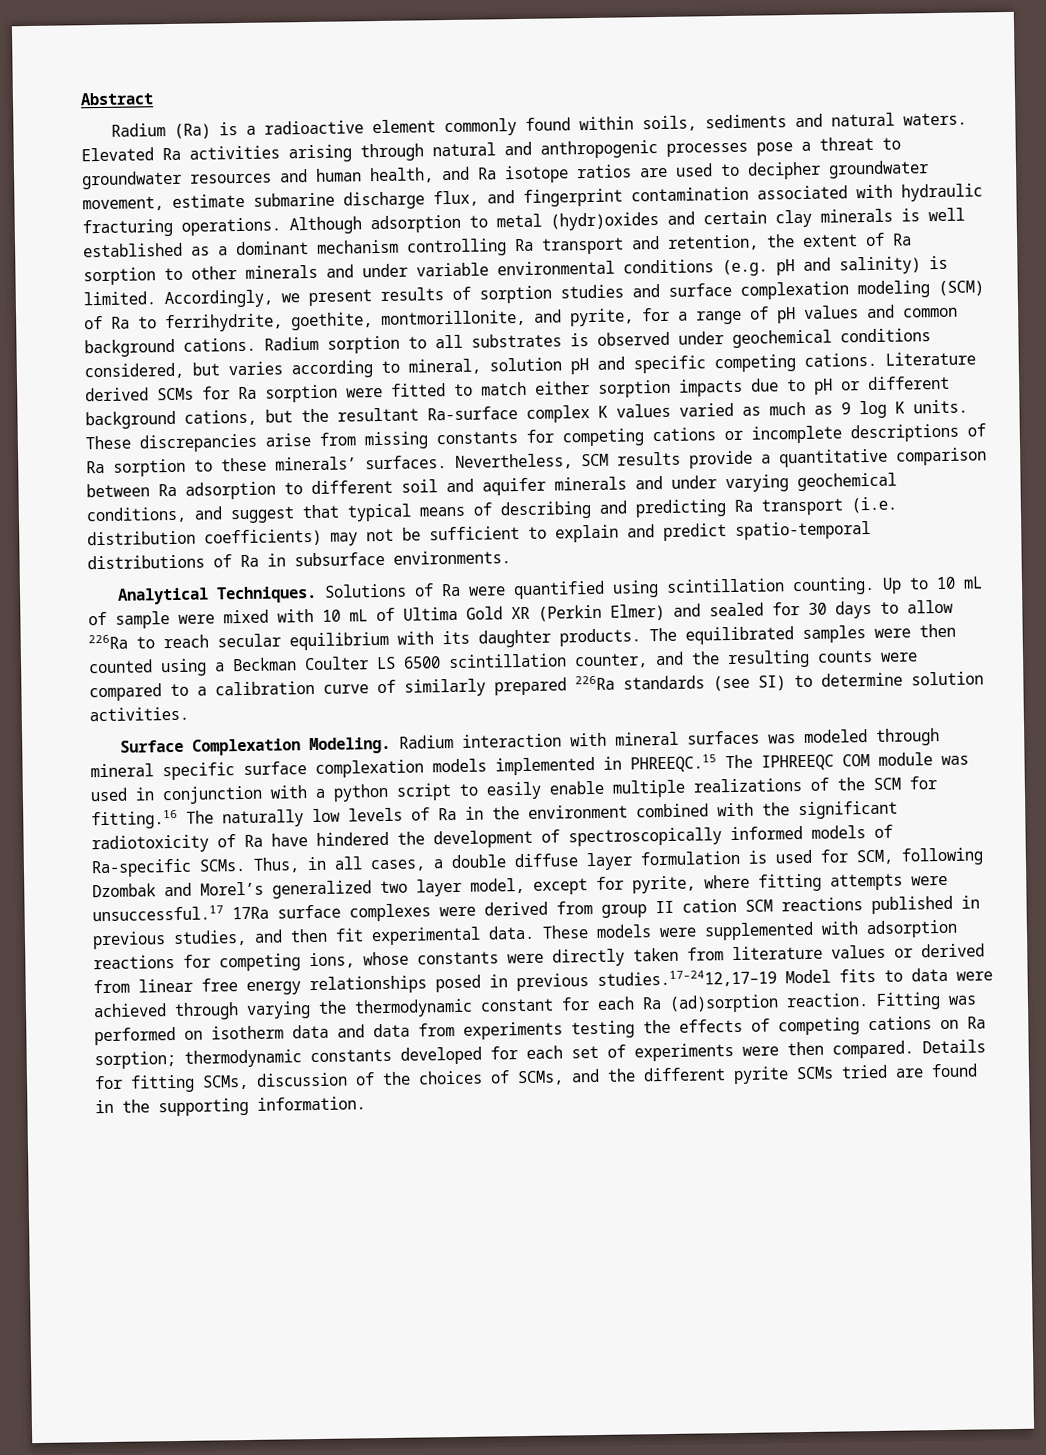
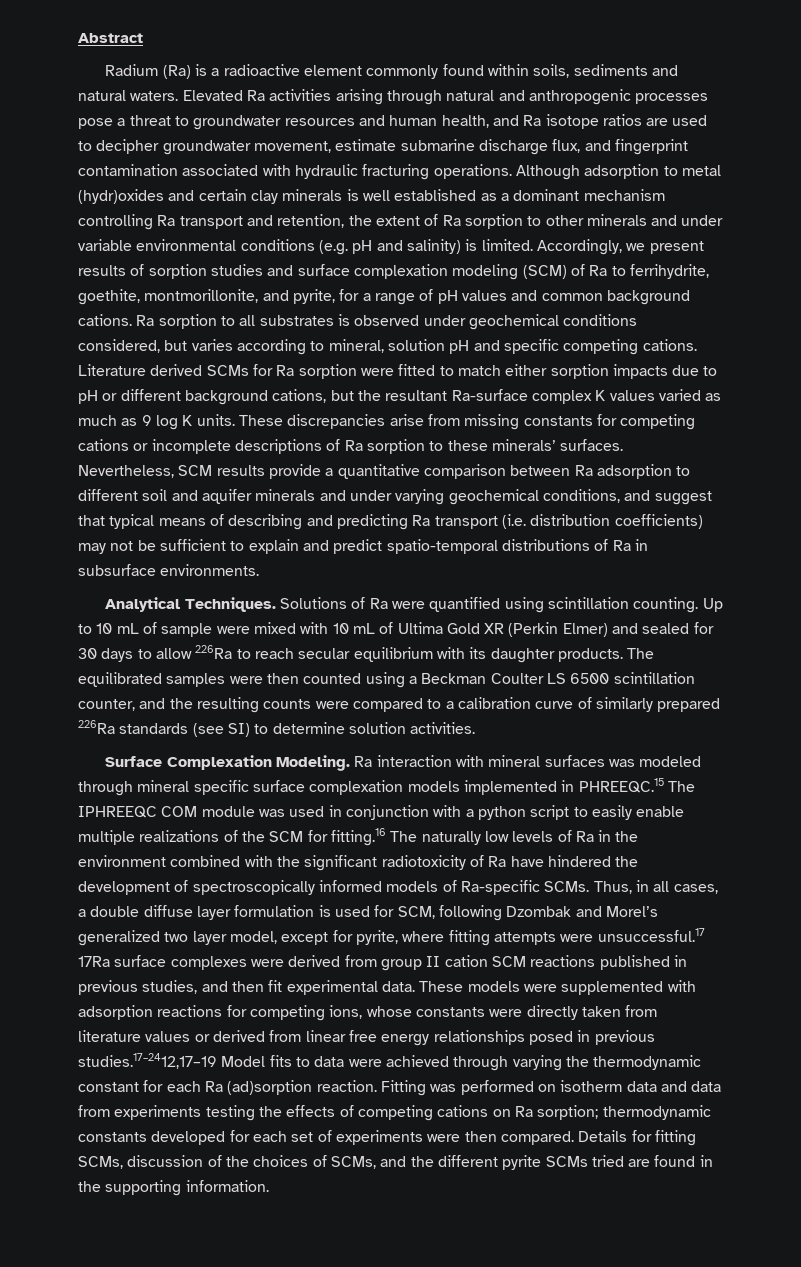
- Radium sorption to all substrates is observed under geochemical conditions considered, but varies according to mineral, solution pH and specific competing cations.
+ Ra sorption to all substrates is observed under geochemical conditions considered, but varies according to mineral, solution pH and specific competing cations.
- Radium interaction with mineral surfaces was modeled through mineral specific surface complexation models implemented in PHREEQC.15 The IPHREEQC COM module was used in conjunction with a python script to easily enable multiple realizations of the SCM for fitting.16 The naturally low levels of Ra in the environment combined with the significant radiotoxicity of Ra have hindered the development of spectroscopically informed models of Ra-specific SCMs.
+ Ra interaction with mineral surfaces was modeled through mineral specific surface complexation models implemented in PHREEQC.15 The IPHREEQC COM module was used in conjunction with a python script to easily enable multiple realizations of the SCM for fitting.16 The naturally low levels of Ra in the environment combined with the significant radiotoxicity of Ra have hindered the development of spectroscopically informed models of Ra-specific SCMs.

